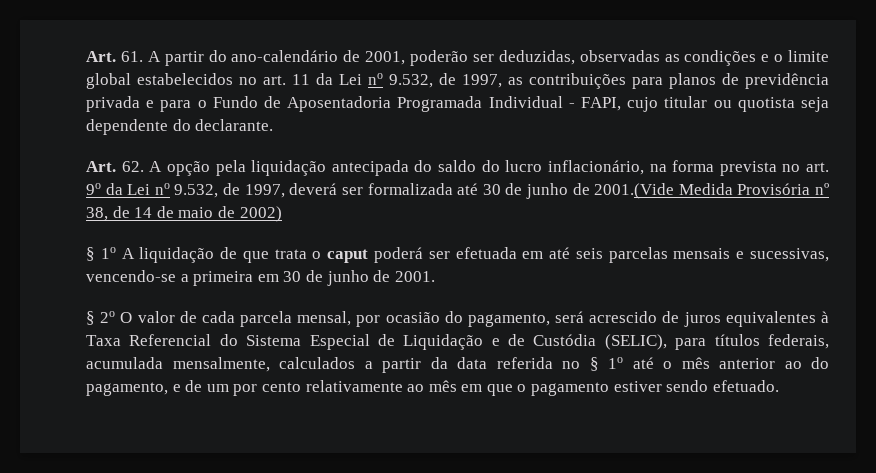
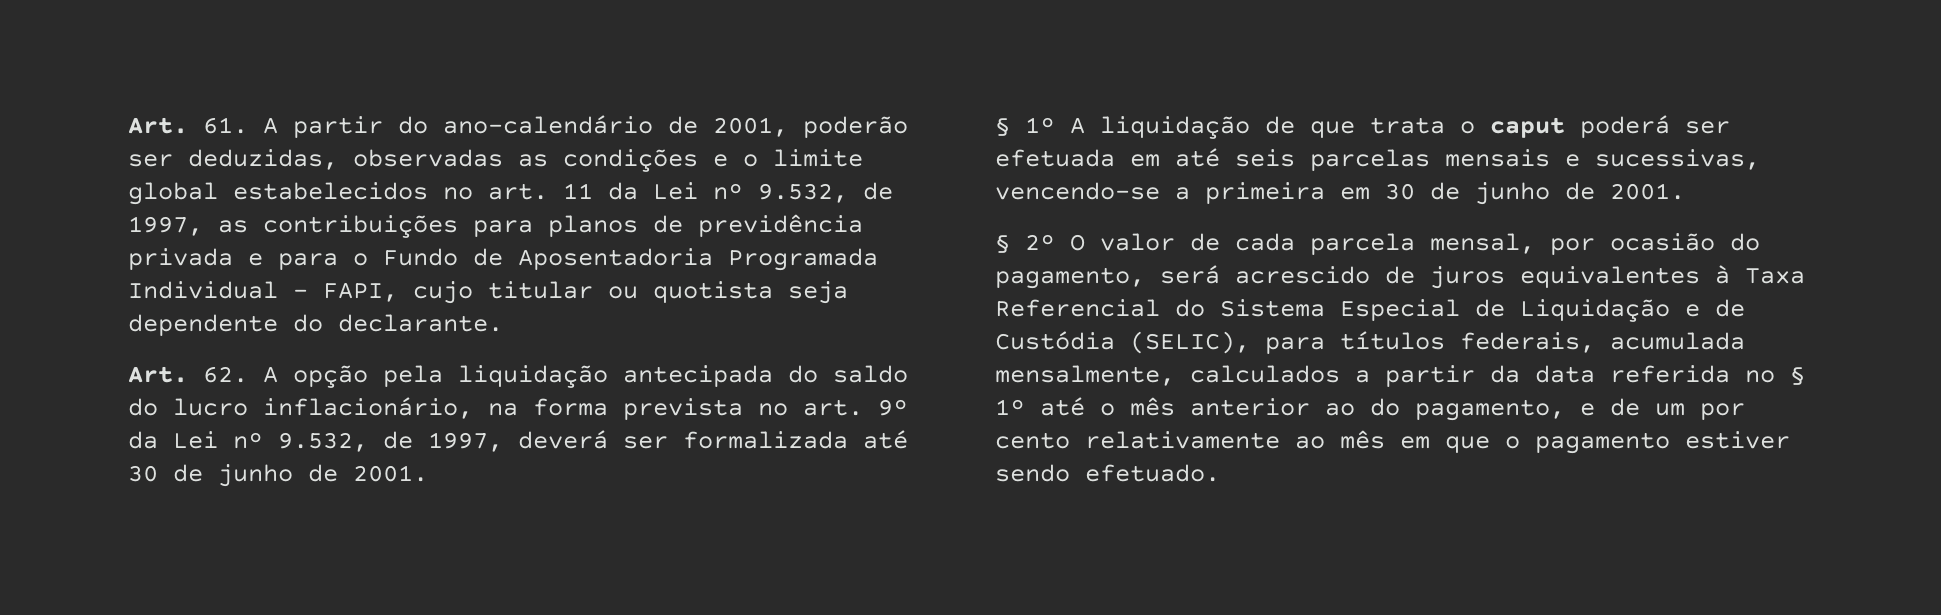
- Art. 61. A partir do ano-calendário de 2001, poderão ser deduzidas, observadas as condições e o limite global estabelecidos no art. 11 da Lei no 9.532, de 1997, as contribuições para planos de previdência privada e para o Fundo de Aposentadoria Programada Individual - FAPI, cujo titular ou quotista seja dependente do declarante.
+ Art. 61. A partir do ano-calendário de 2001, poderão ser deduzidas, observadas as condições e o limite global estabelecidos no art. 11 da Lei nº 9.532, de 1997, as contribuições para planos de previdência privada e para o Fundo de Aposentadoria Programada Individual - FAPI, cujo titular ou quotista seja dependente do declarante.
- Art. 62. A opção pela liquidação antecipada do saldo do lucro inflacionário, na forma prevista no art. 9o da Lei no 9.532, de 1997, deverá ser formalizada até 30 de junho de 2001.(Vide Medida Provisória nº 38, de 14 de maio de 2002)
- § 1o A liquidação de que trata o caput poderá ser efetuada em até seis parcelas mensais e sucessivas, vencendo-se a primeira em 30 de junho de 2001.
+ Art. 62. A opção pela liquidação antecipada do saldo do lucro inflacionário, na forma prevista no art. 9º da Lei nº 9.532, de 1997, deverá ser formalizada até 30 de junho de 2001.
+ § 1º A liquidação de que trata o caput poderá ser efetuada em até seis parcelas mensais e sucessivas, vencendo-se a primeira em 30 de junho de 2001.
- § 2o O valor de cada parcela mensal, por ocasião do pagamento, será acrescido de juros equivalentes à Taxa Referencial do Sistema Especial de Liquidação e de Custódia (SELIC), para títulos federais, acumulada mensalmente, calculados a partir da data referida no § 1o até o mês anterior ao do pagamento, e de um por cento relativamente ao mês em que o pagamento estiver sendo efetuado.
+ § 2º O valor de cada parcela mensal, por ocasião do pagamento, será acrescido de juros equivalentes à Taxa Referencial do Sistema Especial de Liquidação e de Custódia (SELIC), para títulos federais, acumulada mensalmente, calculados a partir da data referida no § 1º até o mês anterior ao do pagamento, e de um por cento relativamente ao mês em que o pagamento estiver sendo efetuado.

